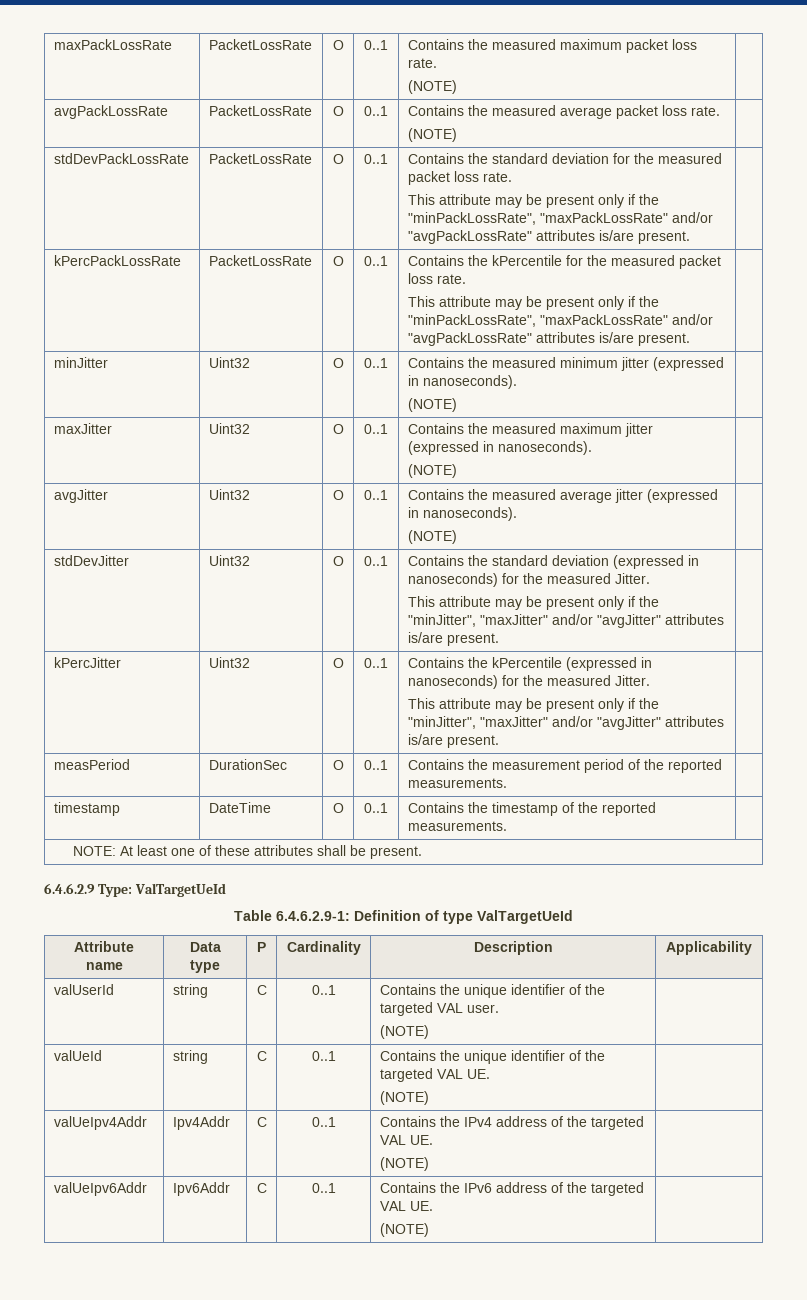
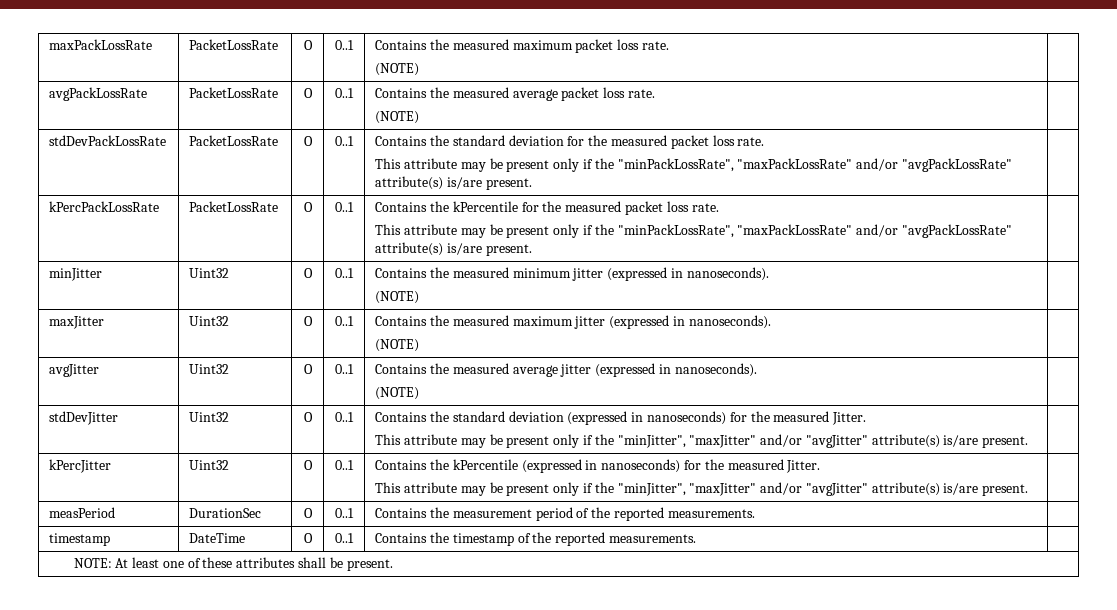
  stdDevPackLossRate | PacketLossRate | O | 0..1 | Contains the standard deviation for the measured packet loss rate.
- This attribute may be present only if the "minPackLossRate", "maxPackLossRate" and/or "avgPackLossRate" attributes is/are present. |
+ This attribute may be present only if the "minPackLossRate", "maxPackLossRate" and/or "avgPackLossRate" attribute(s) is/are present. |
  kPercPackLossRate | PacketLossRate | O | 0..1 | Contains the kPercentile for the measured packet loss rate.
- This attribute may be present only if the "minPackLossRate", "maxPackLossRate" and/or "avgPackLossRate" attributes is/are present. |
+ This attribute may be present only if the "minPackLossRate", "maxPackLossRate" and/or "avgPackLossRate" attribute(s) is/are present. |
  stdDevJitter | Uint32 | O | 0..1 | Contains the standard deviation (expressed in nanoseconds) for the measured Jitter.
- This attribute may be present only if the "minJitter", "maxJitter" and/or "avgJitter" attributes is/are present. |
+ This attribute may be present only if the "minJitter", "maxJitter" and/or "avgJitter" attribute(s) is/are present. |
  kPercJitter | Uint32 | O | 0..1 | Contains the kPercentile (expressed in nanoseconds) for the measured Jitter.
- This attribute may be present only if the "minJitter", "maxJitter" and/or "avgJitter" attributes is/are present. |
+ This attribute may be present only if the "minJitter", "maxJitter" and/or "avgJitter" attribute(s) is/are present. |
- 6.4.6.2.9 Type: ValTargetUeId
- Table 6.4.6.2.9-1: Definition of type ValTargetUeId
- Attribute name | Data type | P | Cardinality | Description | Applicability
- valUserId | string | C | 0..1 | Contains the unique identifier of the targeted VAL user.
- (NOTE) |
- valUeId | string | C | 0..1 | Contains the unique identifier of the targeted VAL UE.
- (NOTE) |
- valUeIpv4Addr | Ipv4Addr | C | 0..1 | Contains the IPv4 address of the targeted VAL UE.
- (NOTE) |
- valUeIpv6Addr | Ipv6Addr | C | 0..1 | Contains the IPv6 address of the targeted VAL UE.
- (NOTE) |

